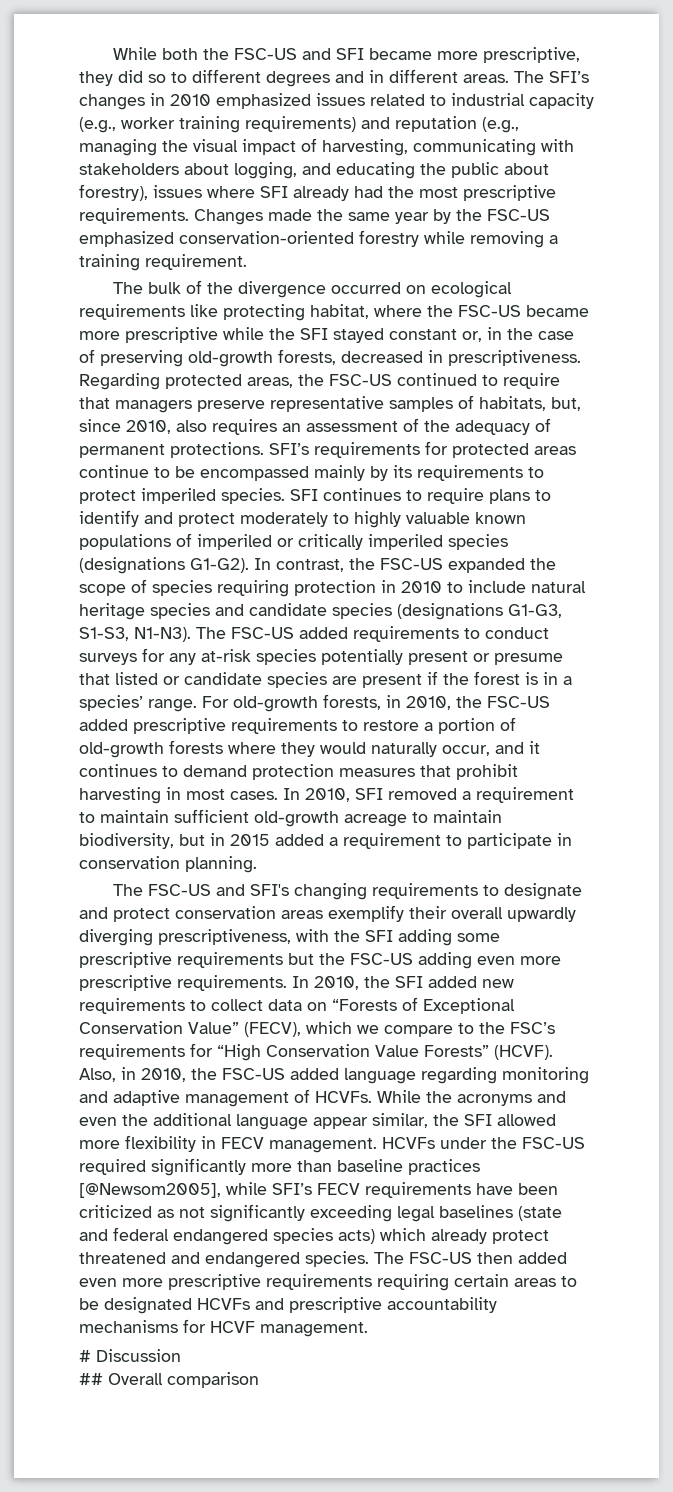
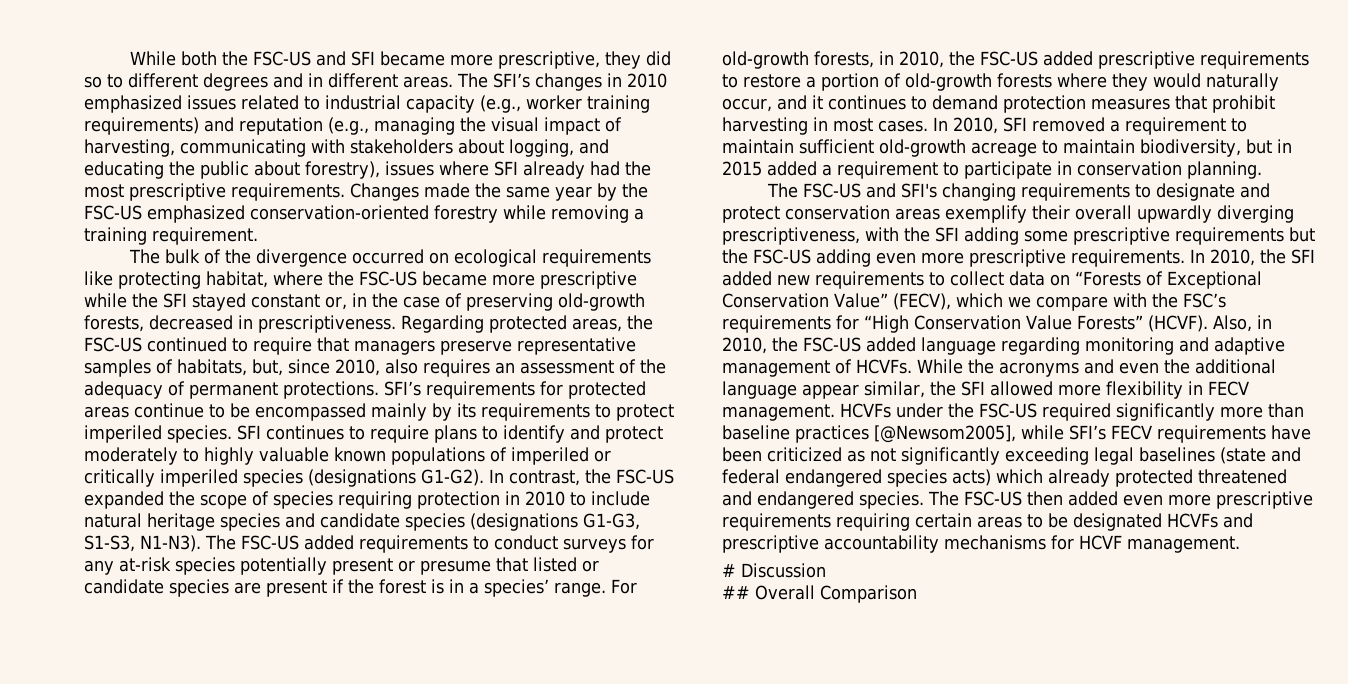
- In 2010, the SFI added new requirements to collect data on “Forests of Exceptional Conservation Value” (FECV), which we compare to the FSC’s requirements for “High Conservation Value Forests” (HCVF).
+ In 2010, the SFI added new requirements to collect data on “Forests of Exceptional Conservation Value” (FECV), which we compare with the FSC’s requirements for “High Conservation Value Forests” (HCVF).
- HCVFs under the FSC-US required significantly more than baseline practices [@Newsom2005], while SFI’s FECV requirements have been criticized as not significantly exceeding legal baselines (state and federal endangered species acts) which already protect threatened and endangered species.
+ HCVFs under the FSC-US required significantly more than baseline practices [@Newsom2005], while SFI’s FECV requirements have been criticized as not significantly exceeding legal baselines (state and federal endangered species acts) which already protected threatened and endangered species.
- ## Overall comparison
+ ## Overall Comparison

